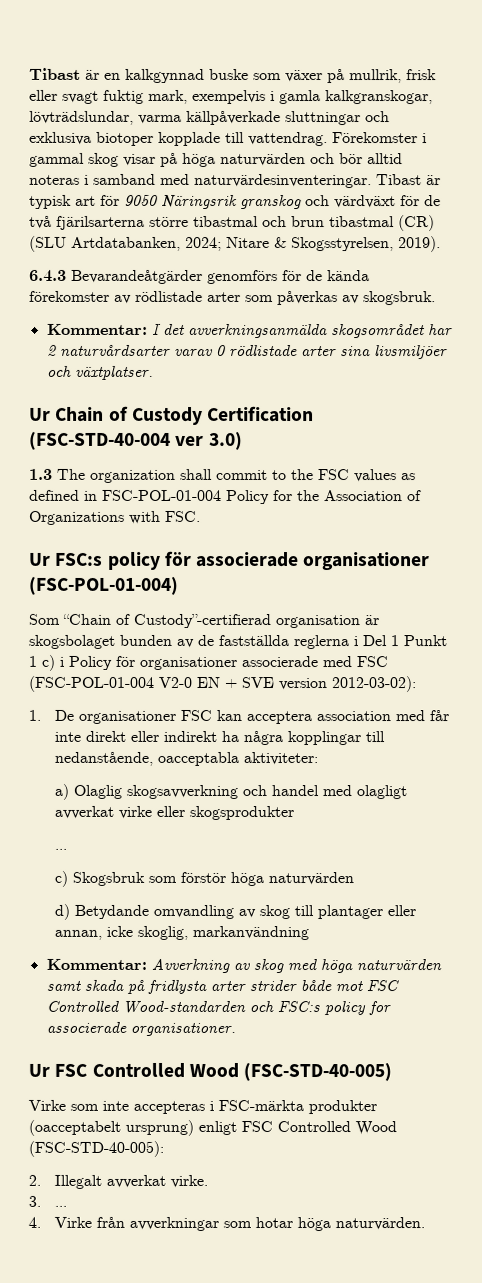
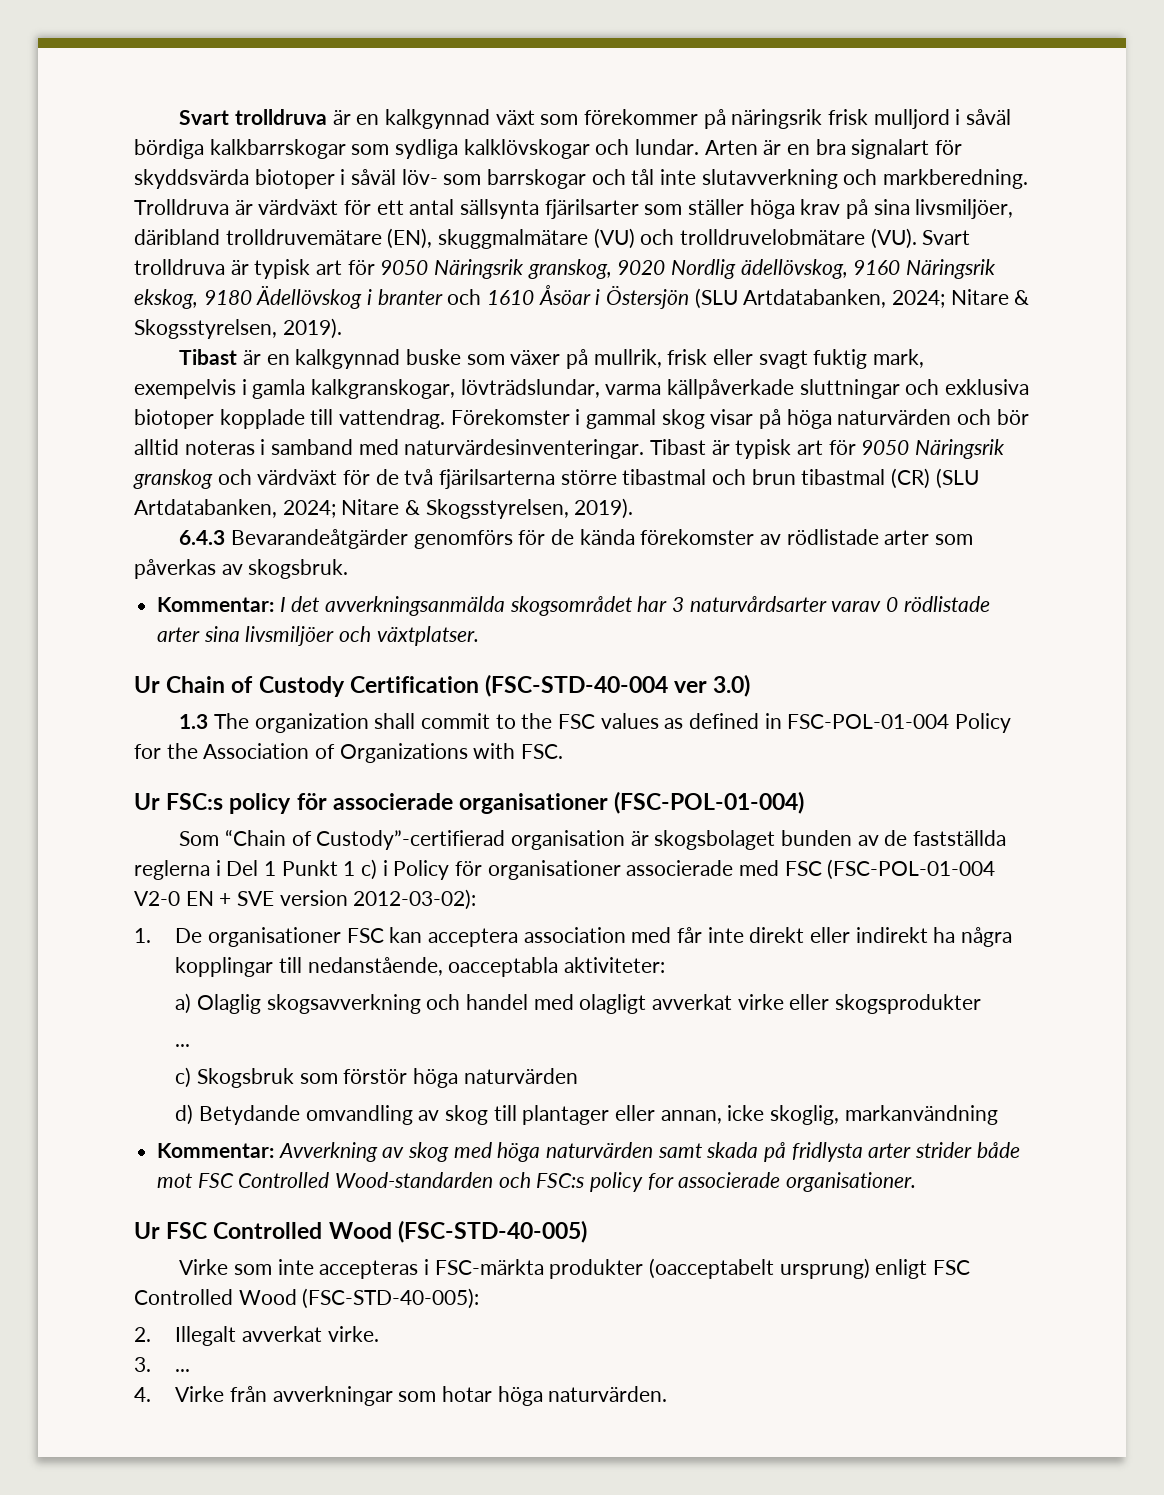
+ Svart trolldruva är en kalkgynnad växt som förekommer på näringsrik frisk mulljord i såväl bördiga kalkbarrskogar som sydliga kalklövskogar och lundar. Arten är en bra signalart för skyddsvärda biotoper i såväl löv- som barrskogar och tål inte slutavverkning och markberedning. Trolldruva är värdväxt för ett antal sällsynta fjärilsarter som ställer höga krav på sina livsmiljöer, däribland trolldruvemätare (EN), skuggmalmätare (VU) och trolldruvelobmätare (VU). Svart trolldruva är typisk art för 9050 Näringsrik granskog, 9020 Nordlig ädellövskog, 9160 Näringsrik ekskog, 9180 Ädellövskog i branter och 1610 Åsöar i Östersjön (SLU Artdatabanken, 2024; Nitare & Skogsstyrelsen, 2019).
- Kommentar: I det avverkningsanmälda skogsområdet har 2 naturvårdsarter varav 0 rödlistade arter sina livsmiljöer och växtplatser.
+ Kommentar: I det avverkningsanmälda skogsområdet har 3 naturvårdsarter varav 0 rödlistade arter sina livsmiljöer och växtplatser.

